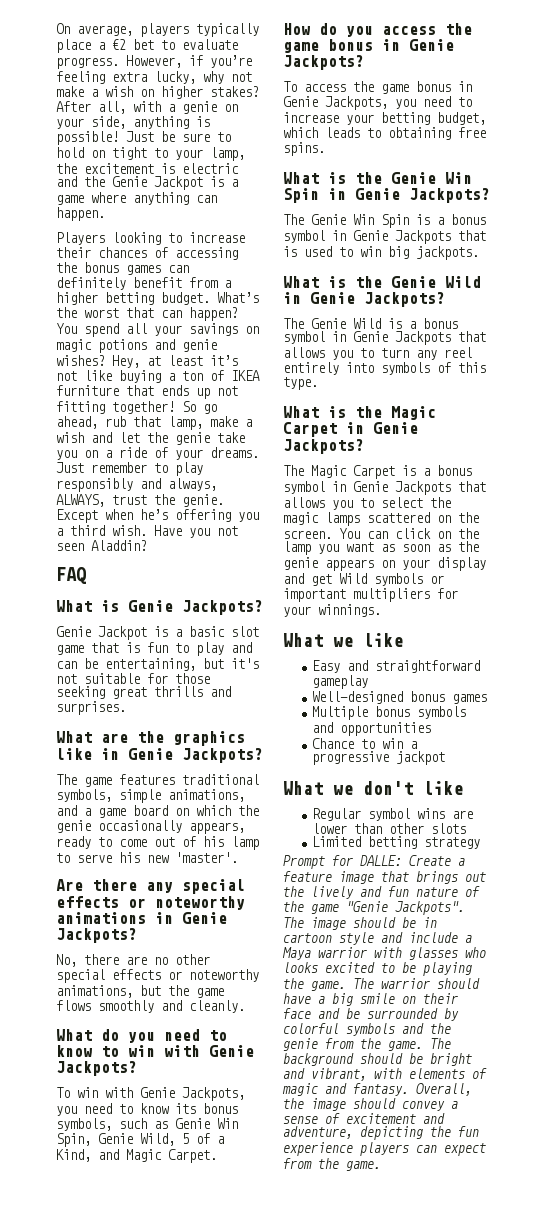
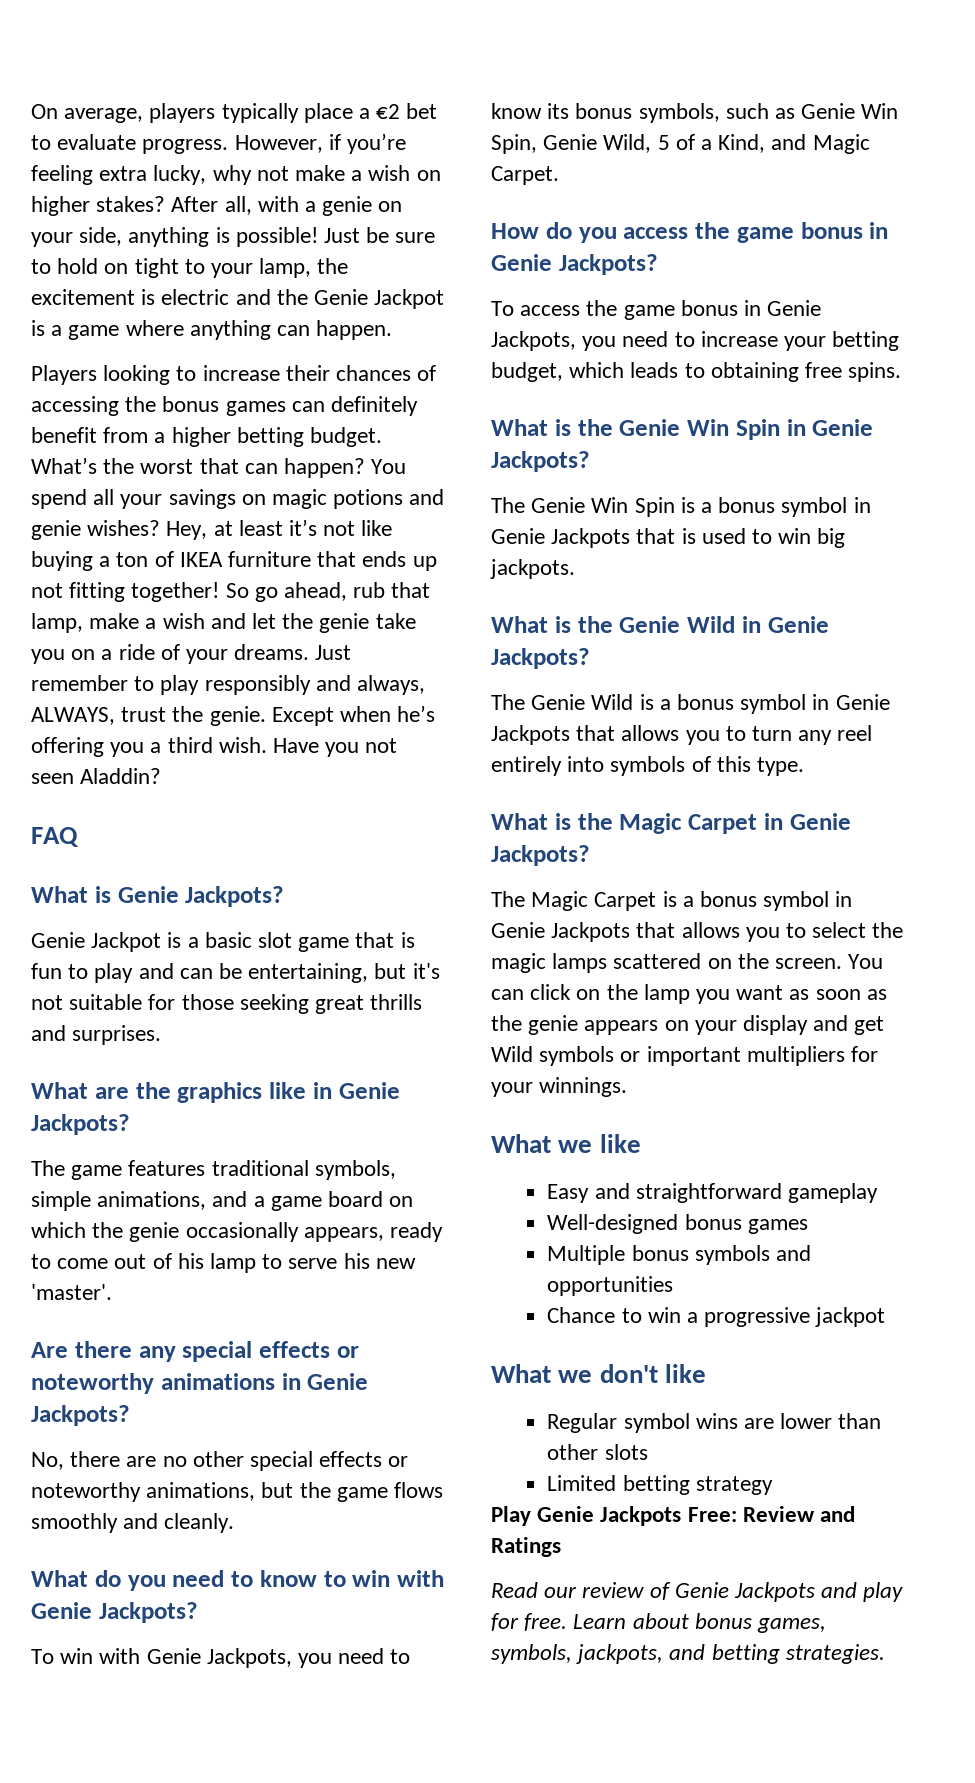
- Prompt for DALLE: Create a feature image that brings out the lively and fun nature of the game "Genie Jackpots". The image should be in cartoon style and include a Maya warrior with glasses who looks excited to be playing the game. The warrior should have a big smile on their face and be surrounded by colorful symbols and the genie from the game. The background should be bright and vibrant, with elements of magic and fantasy. Overall, the image should convey a sense of excitement and adventure, depicting the fun experience players can expect from the game.
+ Play Genie Jackpots Free: Review and Ratings
+ Read our review of Genie Jackpots and play for free. Learn about bonus games, symbols, jackpots, and betting strategies.

